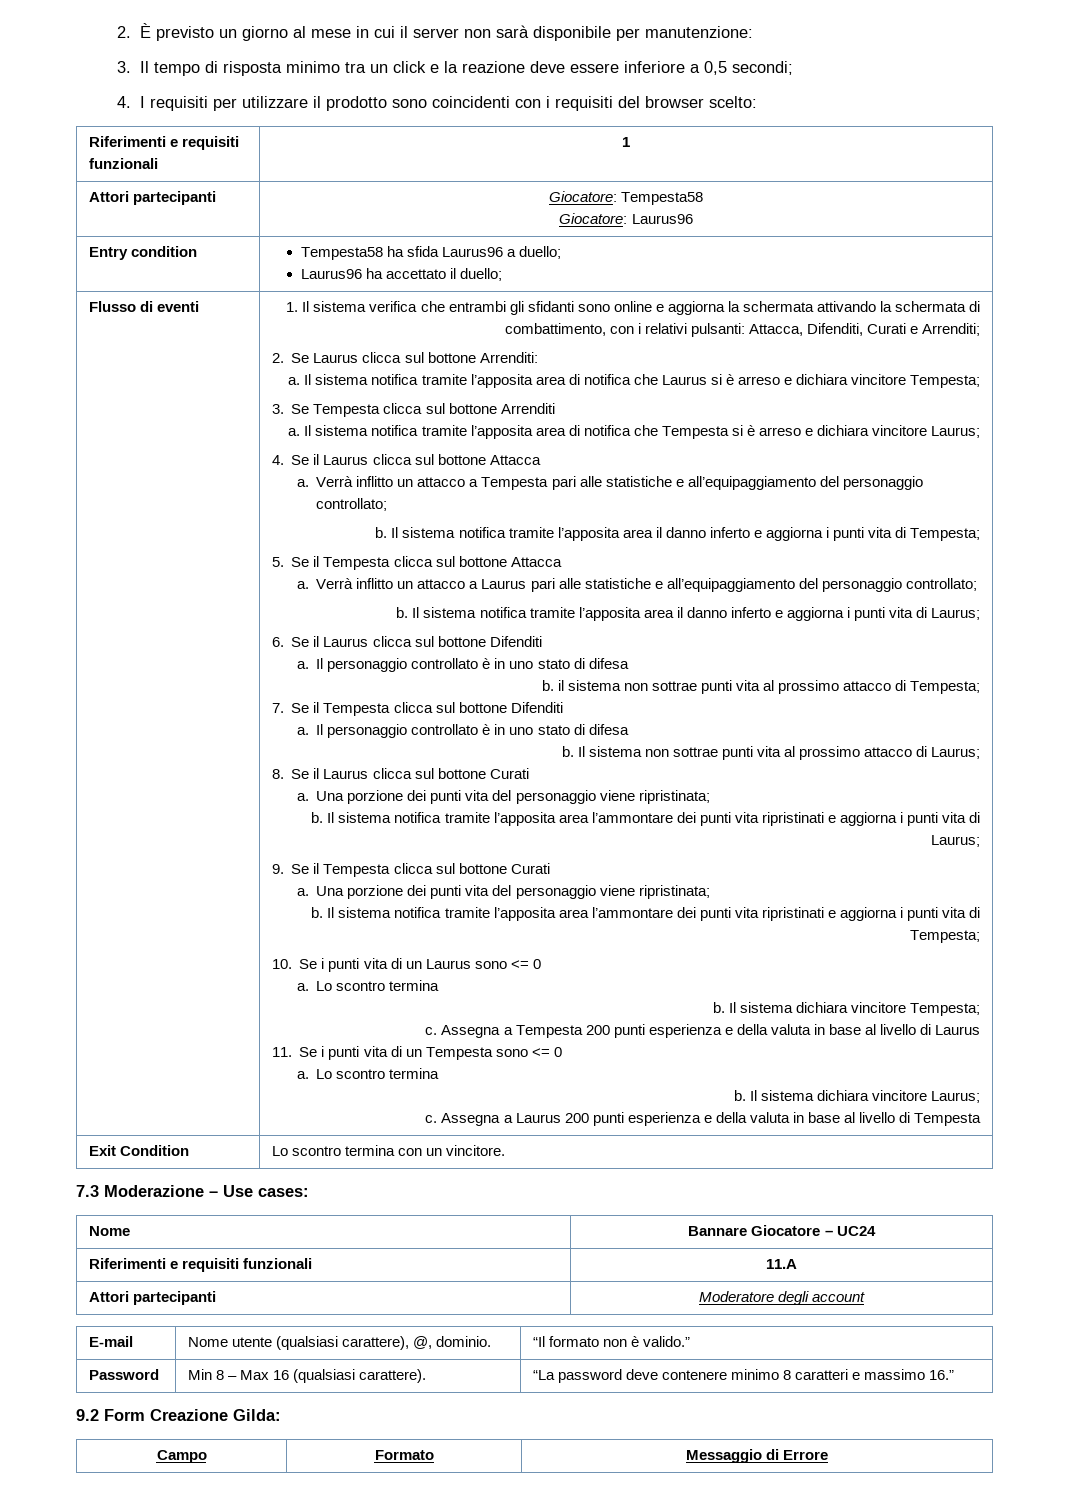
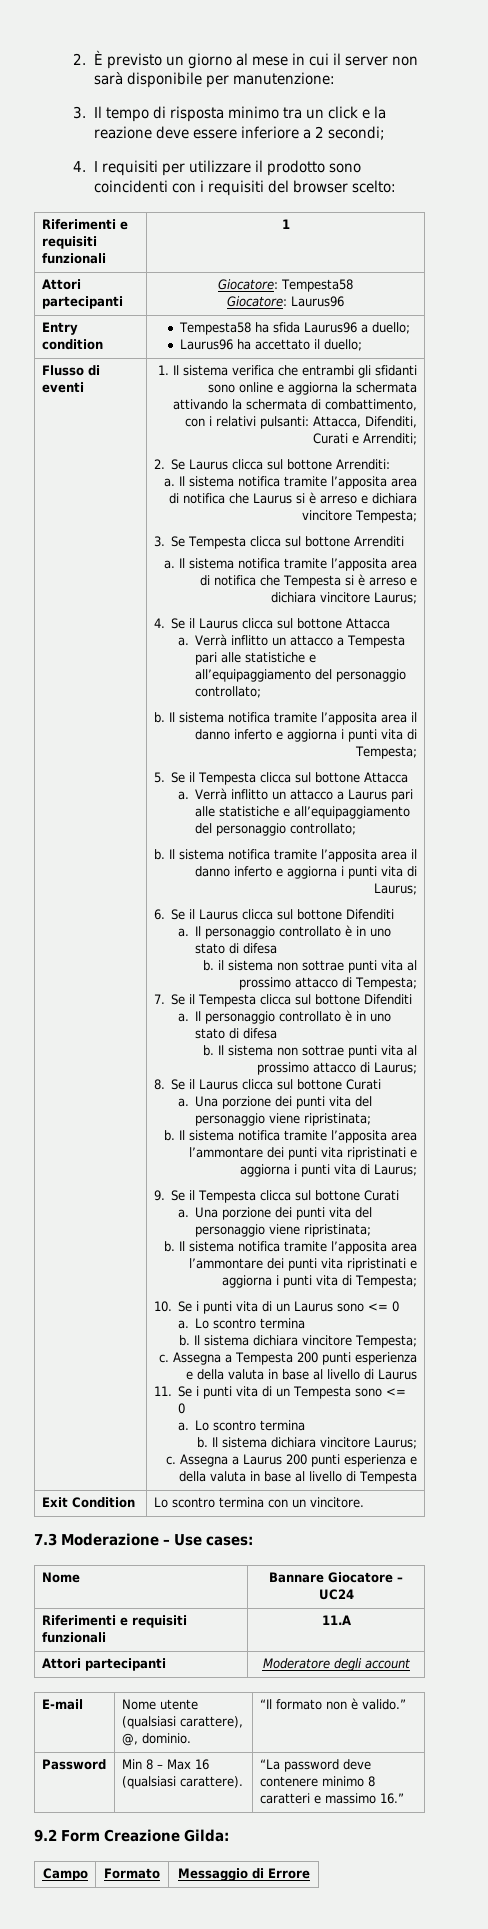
- 3. Il tempo di risposta minimo tra un click e la reazione deve essere inferiore a 0,5 secondi;
+ 3. Il tempo di risposta minimo tra un click e la reazione deve essere inferiore a 2 secondi;

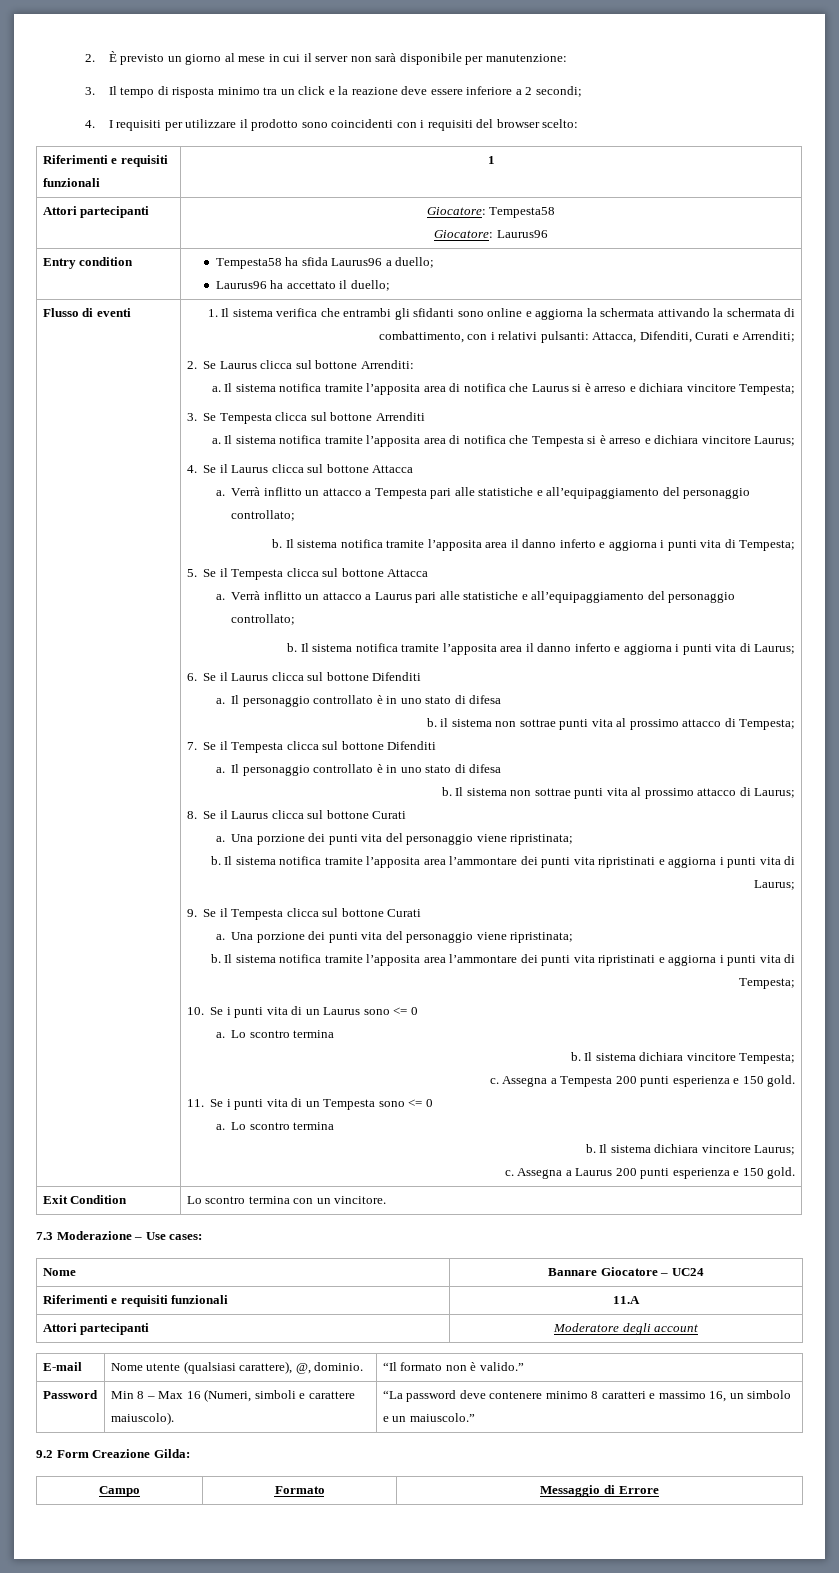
- Assegna a Tempesta 200 punti esperienza e della valuta in base al livello di Laurus
+ Assegna a Tempesta 200 punti esperienza e 150 gold.
- Assegna a Laurus 200 punti esperienza e della valuta in base al livello di Tempesta
+ Assegna a Laurus 200 punti esperienza e 150 gold.
- Password | Min 8 – Max 16 (qualsiasi carattere). | “La password deve contenere minimo 8 caratteri e massimo 16.”
+ Password | Min 8 – Max 16 (Numeri, simboli e carattere maiuscolo). | “La password deve contenere minimo 8 caratteri e massimo 16, un simbolo e un maiuscolo.”

